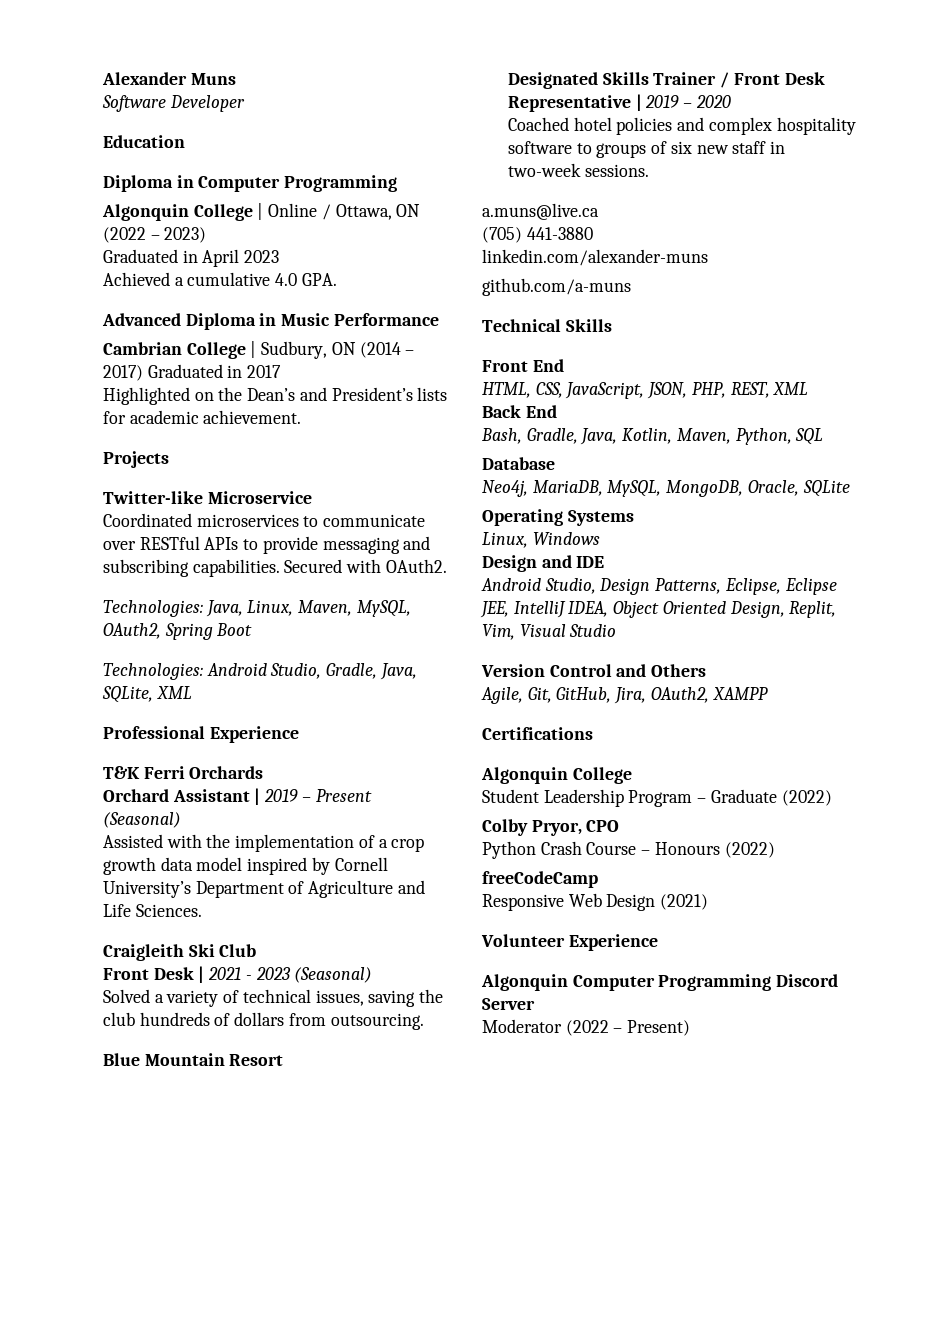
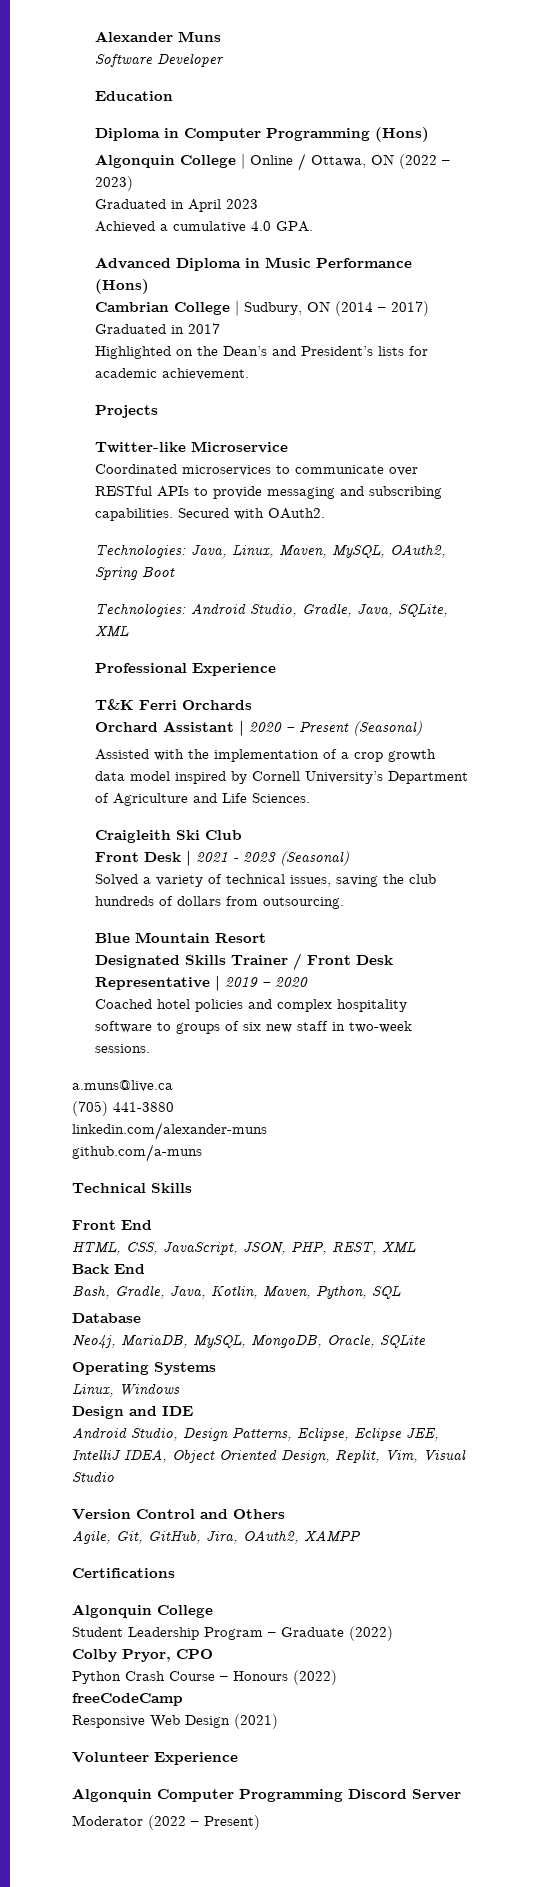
- Diploma in Computer Programming
+ Diploma in Computer Programming (Hons)
- Advanced Diploma in Music Performance
+ Advanced Diploma in Music Performance (Hons)
- Orchard Assistant | 2019 – Present (Seasonal)
+ Orchard Assistant | 2020 – Present (Seasonal)

